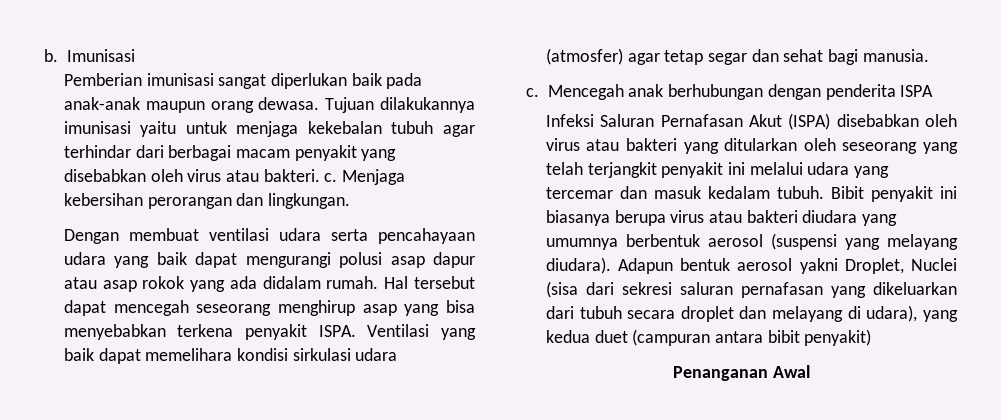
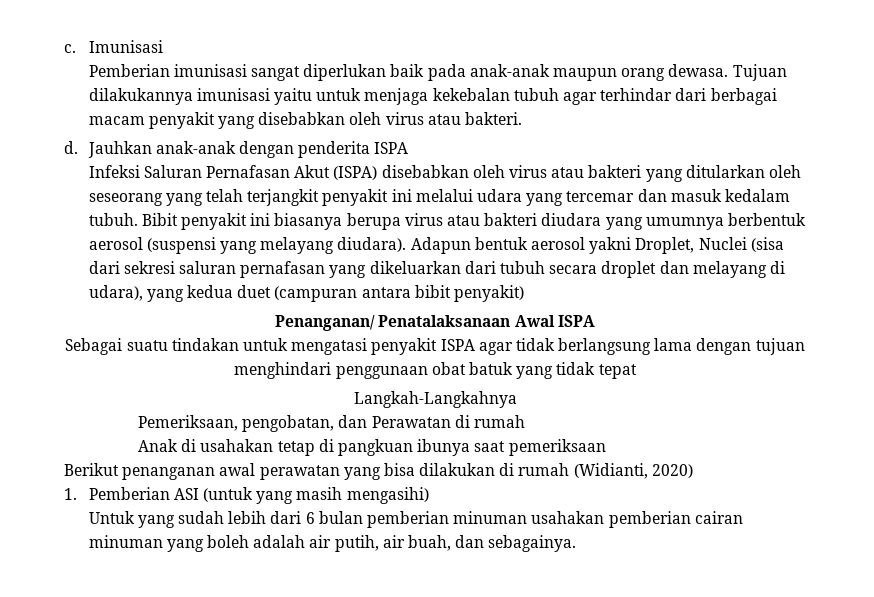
- b.
+ c.
- Tujuan dilakukannya imunisasi yaitu untuk menjaga kekebalan tubuh agar terhindar dari berbagai macam penyakit yang disebabkan oleh virus atau bakteri. c. Menjaga kebersihan perorangan dan lingkungan.
- Dengan membuat ventilasi udara serta pencahayaan udara yang baik dapat mengurangi polusi asap dapur atau asap rokok yang ada didalam rumah. Hal tersebut dapat mencegah seseorang menghirup asap yang bisa menyebabkan terkena penyakit ISPA. Ventilasi yang baik dapat memelihara kondisi sirkulasi udara (atmosfer) agar tetap segar dan sehat bagi manusia.
- c. Mencegah anak berhubungan dengan penderita ISPA
+ Tujuan dilakukannya imunisasi yaitu untuk menjaga kekebalan tubuh agar terhindar dari berbagai macam penyakit yang disebabkan oleh virus atau bakteri.
+ d. Jauhkan anak-anak dengan penderita ISPA
- Penanganan Awal
+ Penanganan/ Penatalaksanaan Awal ISPA
+ Sebagai suatu tindakan untuk mengatasi penyakit ISPA agar tidak berlangsung lama dengan tujuan menghindari penggunaan obat batuk yang tidak tepat
+ Langkah-Langkahnya
+ Pemeriksaan, pengobatan, dan Perawatan di rumah
+ Anak di usahakan tetap di pangkuan ibunya saat pemeriksaan
+ Berikut penanganan awal perawatan yang bisa dilakukan di rumah (Widianti, 2020)
+ 1. Pemberian ASI (untuk yang masih mengasihi)
+ Untuk yang sudah lebih dari 6 bulan pemberian minuman usahakan pemberian cairan minuman yang boleh adalah air putih, air buah, dan sebagainya.

